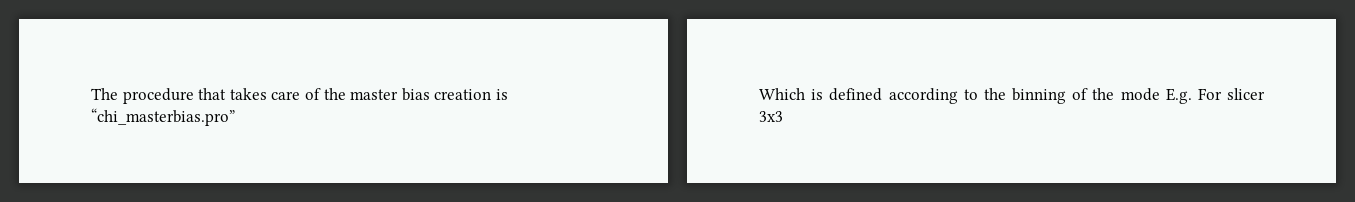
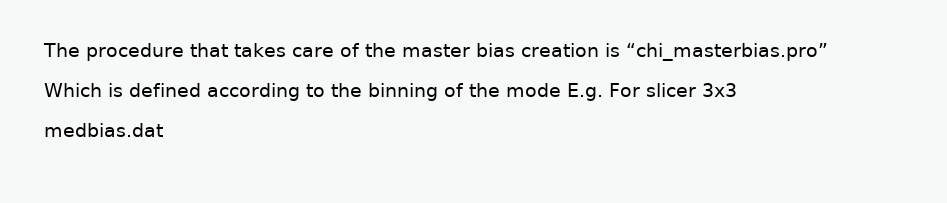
+ medbias.dat

